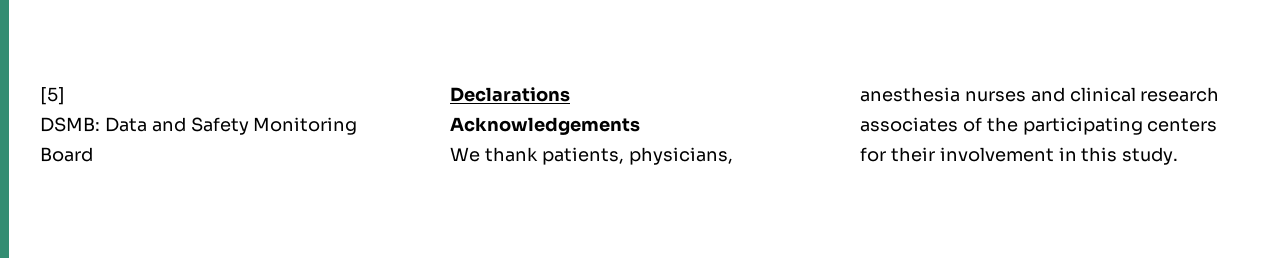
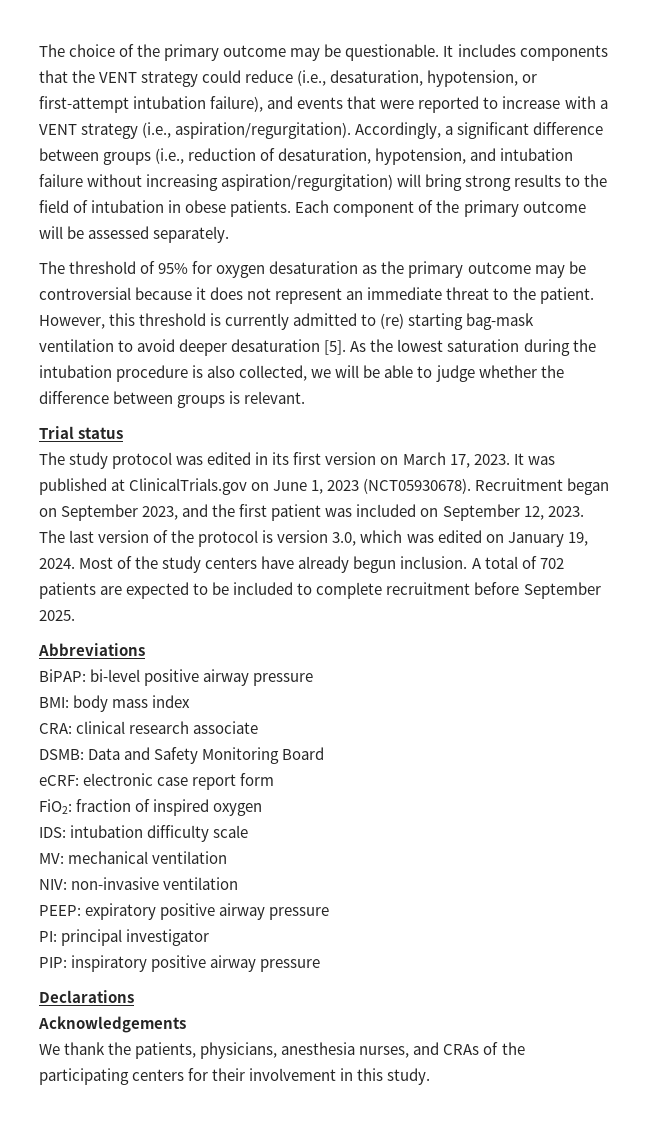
- [5]
+ The choice of the primary outcome may be questionable. It includes components that the VENT strategy could reduce (i.e., desaturation, hypotension, or first-attempt intubation failure), and events that were reported to increase with a VENT strategy (i.e., aspiration/regurgitation). Accordingly, a significant difference between groups (i.e., reduction of desaturation, hypotension, and intubation failure without increasing aspiration/regurgitation) will bring strong results to the field of intubation in obese patients. Each component of the primary outcome will be assessed separately.
+ The threshold of 95% for oxygen desaturation as the primary outcome may be controversial because it does not represent an immediate threat to the patient. However, this threshold is currently admitted to (re) starting bag-mask ventilation to avoid deeper desaturation [5]. As the lowest saturation during the intubation procedure is also collected, we will be able to judge whether the difference between groups is relevant.
+ Trial status
+ The study protocol was edited in its first version on March 17, 2023. It was published at ClinicalTrials.gov on June 1, 2023 (NCT05930678). Recruitment began on September 2023, and the first patient was included on September 12, 2023. The last version of the protocol is version 3.0, which was edited on January 19, 2024. Most of the study centers have already begun inclusion. A total of 702 patients are expected to be included to complete recruitment before September 2025.
+ Abbreviations
+ BiPAP: bi-level positive airway pressure
+ BMI: body mass index
+ CRA: clinical research associate
+ eCRF: electronic case report form
+ FiO2: fraction of inspired oxygen
+ IDS: intubation difficulty scale
+ MV: mechanical ventilation
+ NIV: non-invasive ventilation
+ PEEP: expiratory positive airway pressure
+ PI: principal investigator
+ PIP: inspiratory positive airway pressure
- We thank patients, physicians, anesthesia nurses and clinical research associates of the participating centers for their involvement in this study.
+ We thank the patients, physicians, anesthesia nurses, and CRAs of the participating centers for their involvement in this study.

